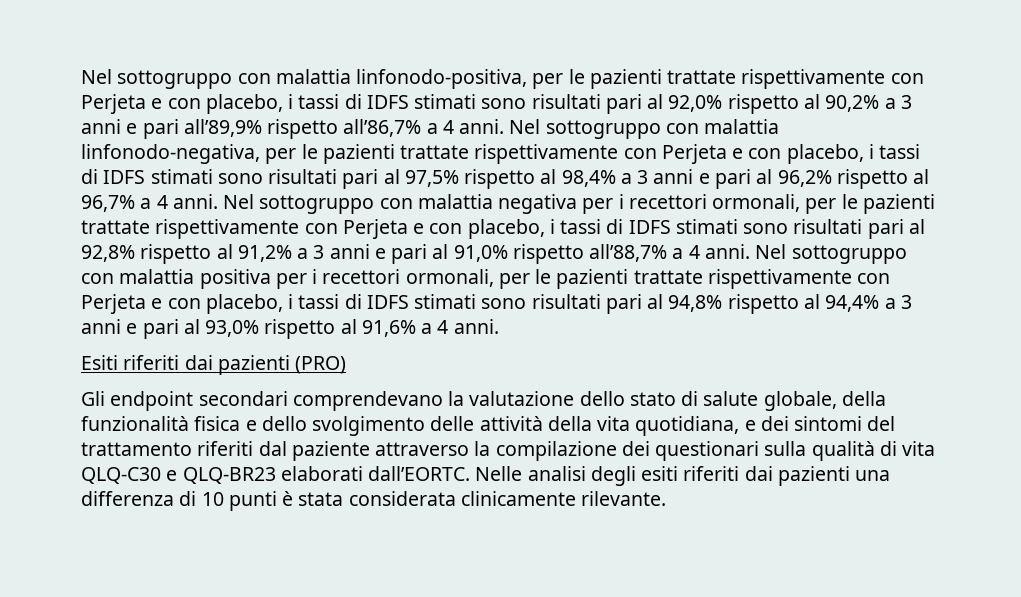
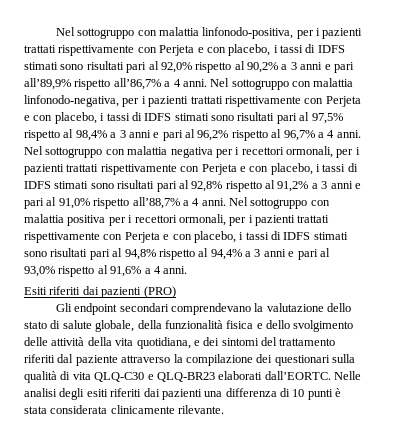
- Nel sottogruppo con malattia linfonodo-positiva, per le pazienti trattate rispettivamente con Perjeta e con placebo, i tassi di IDFS stimati sono risultati pari al 92,0% rispetto al 90,2% a 3 anni e pari all’89,9% rispetto all’86,7% a 4 anni.
+ Nel sottogruppo con malattia linfonodo-positiva, per i pazienti trattati rispettivamente con Perjeta e con placebo, i tassi di IDFS stimati sono risultati pari al 92,0% rispetto al 90,2% a 3 anni e pari all’89,9% rispetto all’86,7% a 4 anni.
- Nel sottogruppo con malattia linfonodo-negativa, per le pazienti trattate rispettivamente con Perjeta e con placebo, i tassi di IDFS stimati sono risultati pari al 97,5% rispetto al 98,4% a 3 anni e pari al 96,2% rispetto al 96,7% a 4 anni.
+ Nel sottogruppo con malattia linfonodo-negativa, per i pazienti trattati rispettivamente con Perjeta e con placebo, i tassi di IDFS stimati sono risultati pari al 97,5% rispetto al 98,4% a 3 anni e pari al 96,2% rispetto al 96,7% a 4 anni.
- Nel sottogruppo con malattia negativa per i recettori ormonali, per le pazienti trattate rispettivamente con Perjeta e con placebo, i tassi di IDFS stimati sono risultati pari al 92,8% rispetto al 91,2% a 3 anni e pari al 91,0% rispetto all’88,7% a 4 anni.
+ Nel sottogruppo con malattia negativa per i recettori ormonali, per i pazienti trattati rispettivamente con Perjeta e con placebo, i tassi di IDFS stimati sono risultati pari al 92,8% rispetto al 91,2% a 3 anni e pari al 91,0% rispetto all’88,7% a 4 anni.
- Nel sottogruppo con malattia positiva per i recettori ormonali, per le pazienti trattate rispettivamente con Perjeta e con placebo, i tassi di IDFS stimati sono risultati pari al 94,8% rispetto al 94,4% a 3 anni e pari al 93,0% rispetto al 91,6% a 4 anni.
+ Nel sottogruppo con malattia positiva per i recettori ormonali, per i pazienti trattati rispettivamente con Perjeta e con placebo, i tassi di IDFS stimati sono risultati pari al 94,8% rispetto al 94,4% a 3 anni e pari al 93,0% rispetto al 91,6% a 4 anni.

